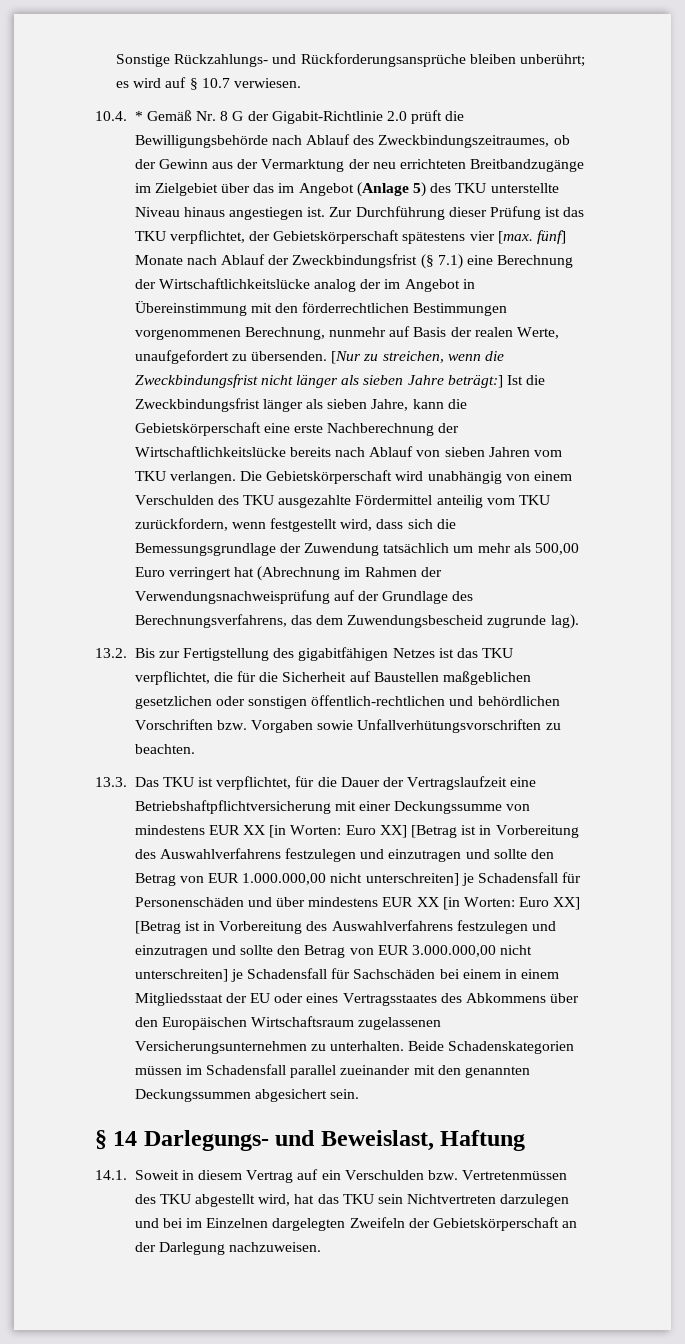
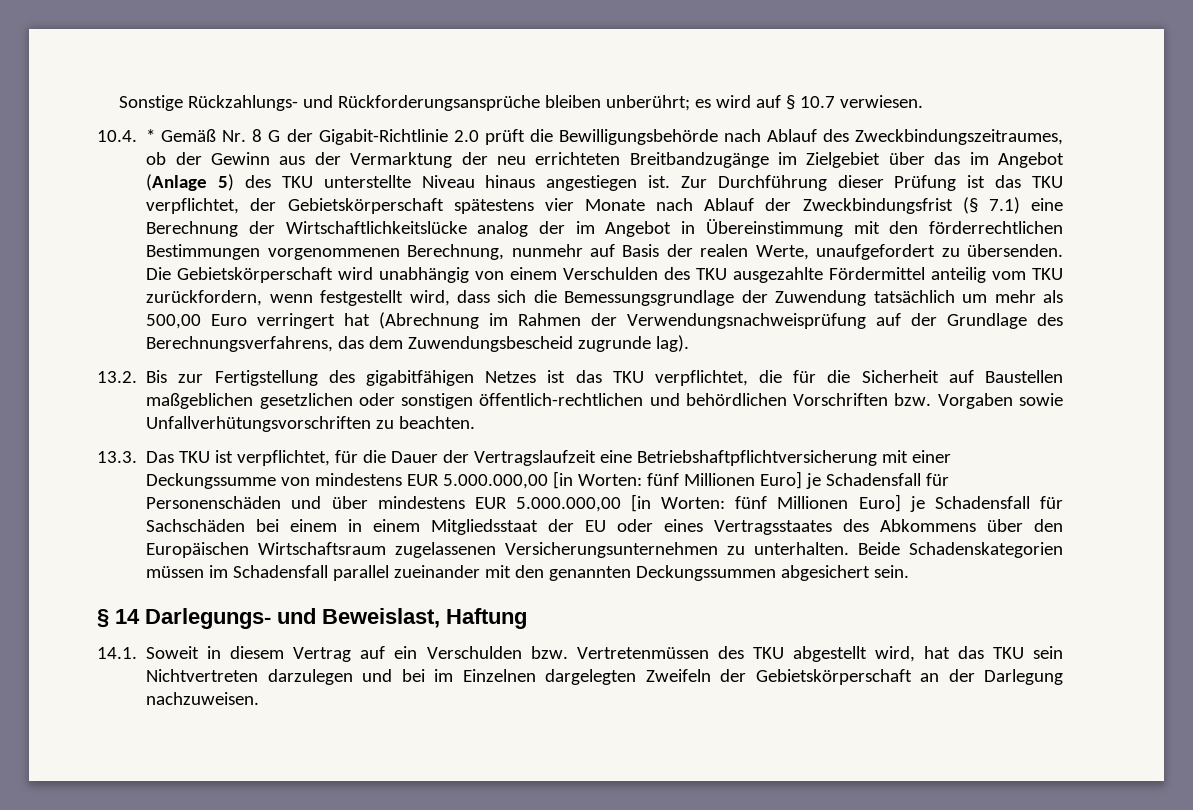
- Zur Durchführung dieser Prüfung ist das TKU verpflichtet, der Gebietskörperschaft spätestens vier [max. fünf] Monate nach Ablauf der Zweckbindungsfrist (§ 7.1) eine Berechnung der Wirtschaftlichkeitslücke analog der im Angebot in Übereinstimmung mit den förderrechtlichen Bestimmungen vorgenommenen Berechnung, nunmehr auf Basis der realen Werte, unaufgefordert zu übersenden.
+ Zur Durchführung dieser Prüfung ist das TKU verpflichtet, der Gebietskörperschaft spätestens vier Monate nach Ablauf der Zweckbindungsfrist (§ 7.1) eine Berechnung der Wirtschaftlichkeitslücke analog der im Angebot in Übereinstimmung mit den förderrechtlichen Bestimmungen vorgenommenen Berechnung, nunmehr auf Basis der realen Werte, unaufgefordert zu übersenden.
- [Nur zu streichen, wenn die Zweckbindungsfrist nicht länger als sieben Jahre beträgt:] Ist die Zweckbindungsfrist länger als sieben Jahre, kann die Gebietskörperschaft eine erste Nachberechnung der Wirtschaftlichkeitslücke bereits nach Ablauf von sieben Jahren vom TKU verlangen.
- 13.3. Das TKU ist verpflichtet, für die Dauer der Vertragslaufzeit eine Betriebshaftpflichtversicherung mit einer Deckungssumme von mindestens EUR XX [in Worten: Euro XX] [Betrag ist in Vorbereitung des Auswahlverfahrens festzulegen und einzutragen und sollte den Betrag von EUR 1.000.000,00 nicht unterschreiten] je Schadensfall für Personenschäden und über mindestens EUR XX [in Worten: Euro XX] [Betrag ist in Vorbereitung des Auswahlverfahrens festzulegen und einzutragen und sollte den Betrag von EUR 3.000.000,00 nicht unterschreiten] je Schadensfall für Sachschäden bei einem in einem Mitgliedsstaat der EU oder eines Vertragsstaates des Abkommens über den Europäischen Wirtschaftsraum zugelassenen Versicherungsunternehmen zu unterhalten.
+ 13.3. Das TKU ist verpflichtet, für die Dauer der Vertragslaufzeit eine Betriebshaftpflichtversicherung mit einer Deckungssumme von mindestens EUR 5.000.000,00 [in Worten: fünf Millionen Euro] je Schadensfall für Personenschäden und über mindestens EUR 5.000.000,00 [in Worten: fünf Millionen Euro] je Schadensfall für Sachschäden bei einem in einem Mitgliedsstaat der EU oder eines Vertragsstaates des Abkommens über den Europäischen Wirtschaftsraum zugelassenen Versicherungsunternehmen zu unterhalten.

